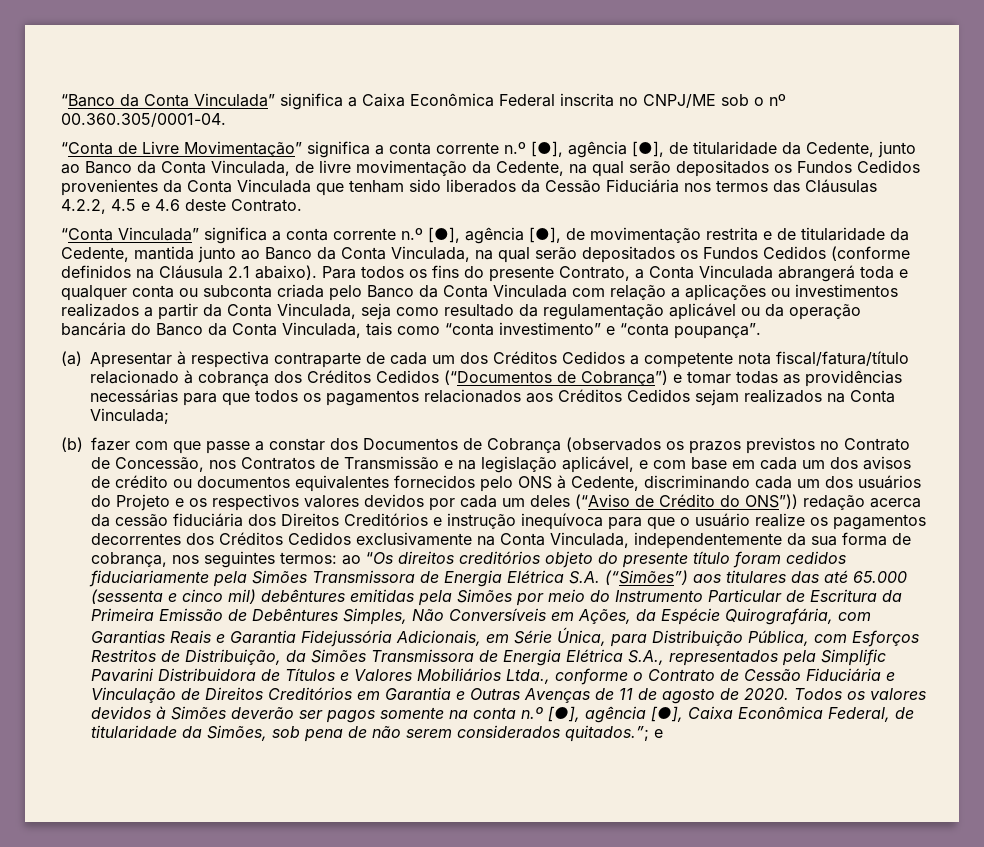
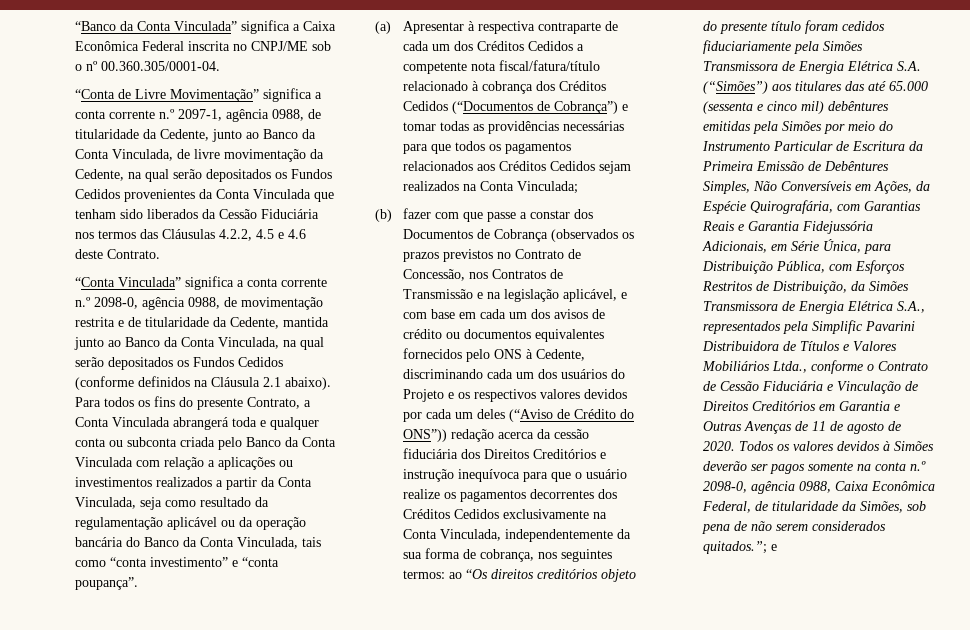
- “Conta de Livre Movimentação” significa a conta corrente n.º [●], agência [●], de titularidade da Cedente, junto ao Banco da Conta Vinculada, de livre movimentação da Cedente, na qual serão depositados os Fundos Cedidos provenientes da Conta Vinculada que tenham sido liberados da Cessão Fiduciária nos termos das Cláusulas 4.2.2, 4.5 e 4.6 deste Contrato.
+ “Conta de Livre Movimentação” significa a conta corrente n.º 2097-1, agência 0988, de titularidade da Cedente, junto ao Banco da Conta Vinculada, de livre movimentação da Cedente, na qual serão depositados os Fundos Cedidos provenientes da Conta Vinculada que tenham sido liberados da Cessão Fiduciária nos termos das Cláusulas 4.2.2, 4.5 e 4.6 deste Contrato.
- “Conta Vinculada” significa a conta corrente n.º [●], agência [●], de movimentação restrita e de titularidade da Cedente, mantida junto ao Banco da Conta Vinculada, na qual serão depositados os Fundos Cedidos (conforme definidos na Cláusula 2.1 abaixo).
+ “Conta Vinculada” significa a conta corrente n.º 2098-0, agência 0988, de movimentação restrita e de titularidade da Cedente, mantida junto ao Banco da Conta Vinculada, na qual serão depositados os Fundos Cedidos (conforme definidos na Cláusula 2.1 abaixo).
- Todos os valores devidos à Simões deverão ser pagos somente na conta n.º [●], agência [●], Caixa Econômica Federal, de titularidade da Simões, sob pena de não serem considerados quitados.”; e
+ Todos os valores devidos à Simões deverão ser pagos somente na conta n.º 2098-0, agência 0988, Caixa Econômica Federal, de titularidade da Simões, sob pena de não serem considerados quitados.”; e

